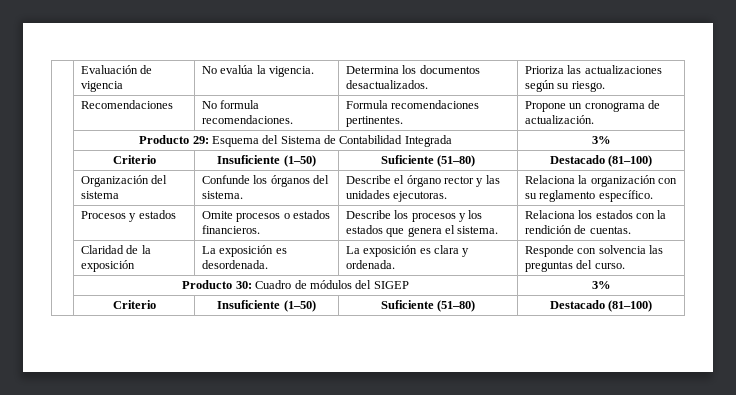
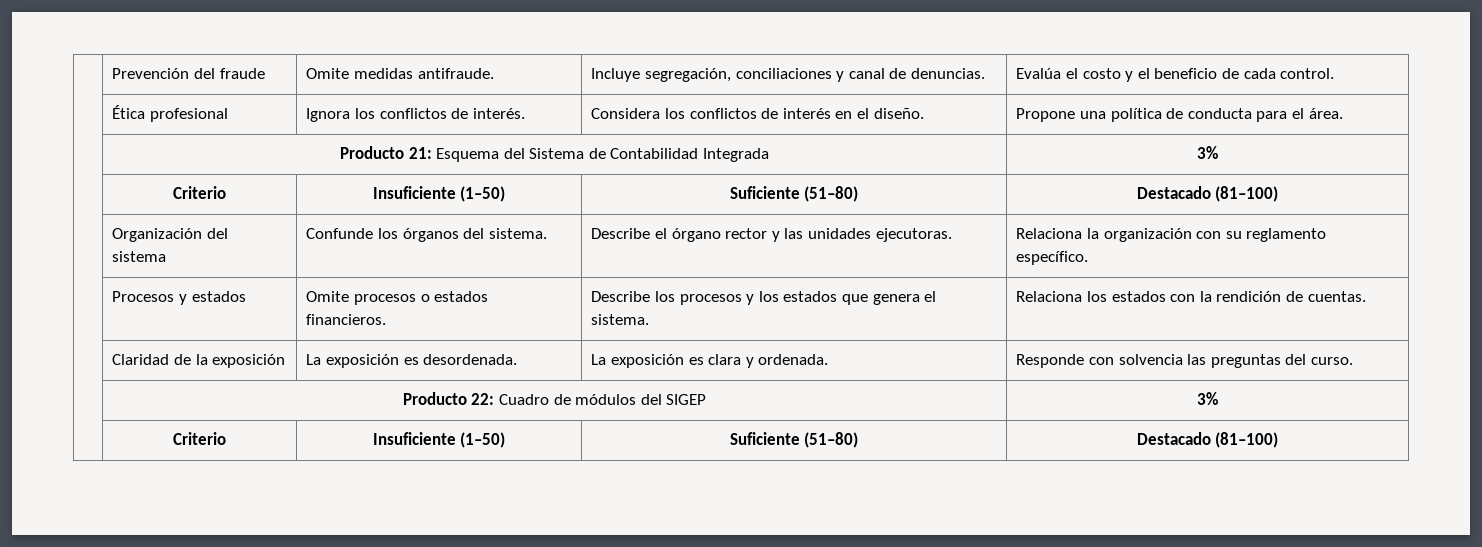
- | Evaluación de vigencia | No evalúa la vigencia. | Determina los documentos desactualizados. | Prioriza las actualizaciones según su riesgo.
- | Recomendaciones | No formula recomendaciones. | Formula recomendaciones pertinentes. | Propone un cronograma de actualización.
- | Producto 29: Esquema del Sistema de Contabilidad Integrada | 3%
+ | Prevención del fraude | Omite medidas antifraude. | Incluye segregación, conciliaciones y canal de denuncias. | Evalúa el costo y el beneficio de cada control.
+ | Ética profesional | Ignora los conflictos de interés. | Considera los conflictos de interés en el diseño. | Propone una política de conducta para el área.
+ | Producto 21: Esquema del Sistema de Contabilidad Integrada | 3%
- | Producto 30: Cuadro de módulos del SIGEP | 3%
+ | Producto 22: Cuadro de módulos del SIGEP | 3%

